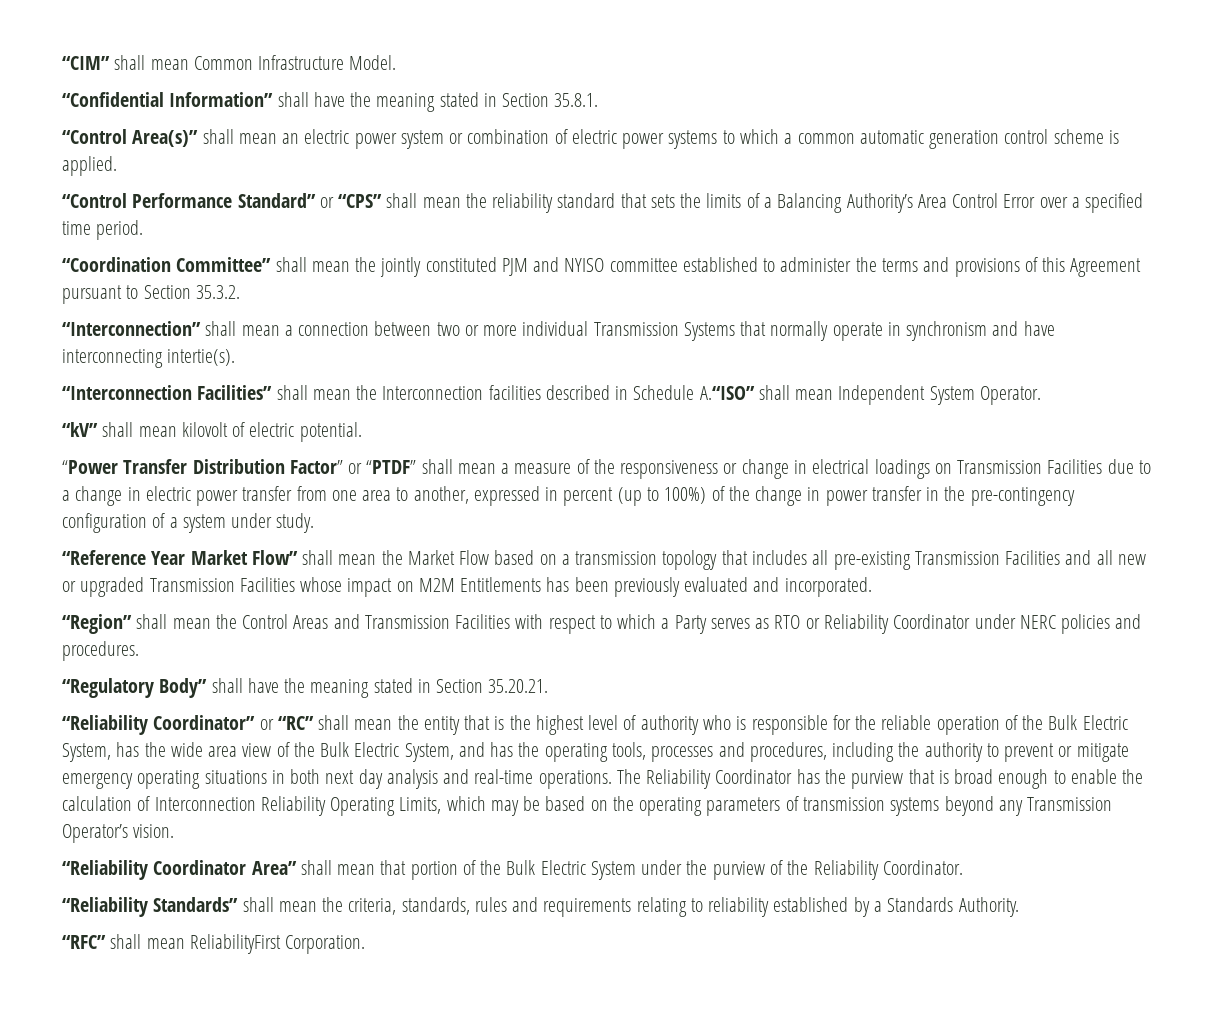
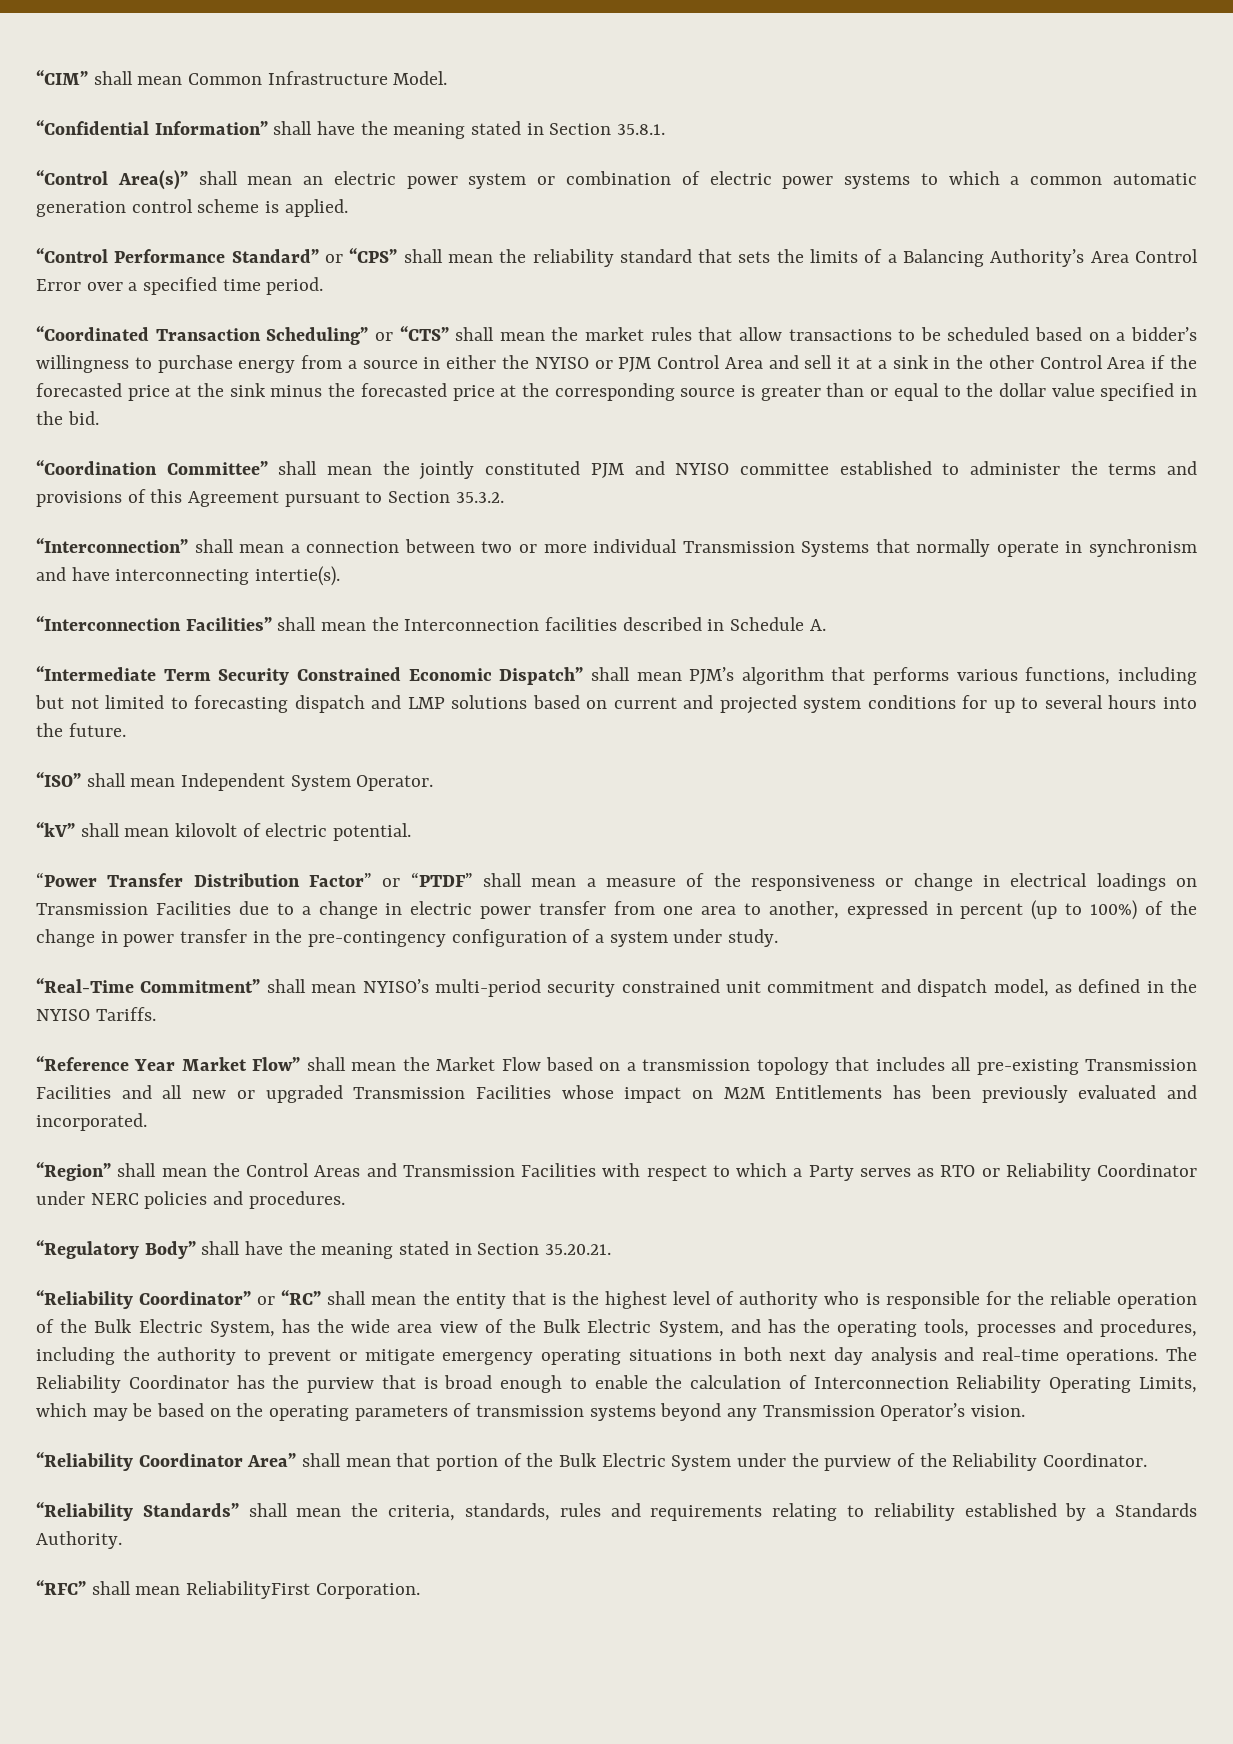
+ “Coordinated Transaction Scheduling” or “CTS” shall mean the market rules that allow transactions to be scheduled based on a bidder’s willingness to purchase energy from a source in either the NYISO or PJM Control Area and sell it at a sink in the other Control Area if the forecasted price at the sink minus the forecasted price at the corresponding source is greater than or equal to the dollar value specified in the bid.
- “Interconnection Facilities” shall mean the Interconnection facilities described in Schedule A.“ISO” shall mean Independent System Operator.
+ “Interconnection Facilities” shall mean the Interconnection facilities described in Schedule A.
+ “Intermediate Term Security Constrained Economic Dispatch” shall mean PJM’s algorithm that performs various functions, including but not limited to forecasting dispatch and LMP solutions based on current and projected system conditions for up to several hours into the future.
+ “ISO” shall mean Independent System Operator.
+ “Real-Time Commitment” shall mean NYISO’s multi-period security constrained unit commitment and dispatch model, as defined in the NYISO Tariffs.

